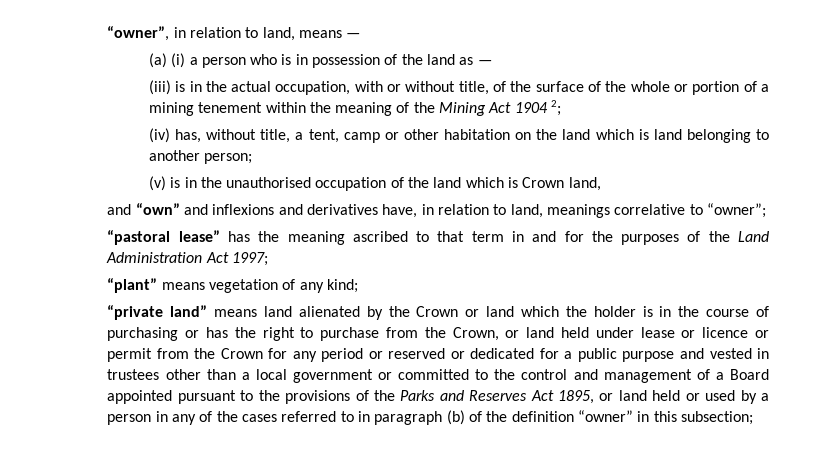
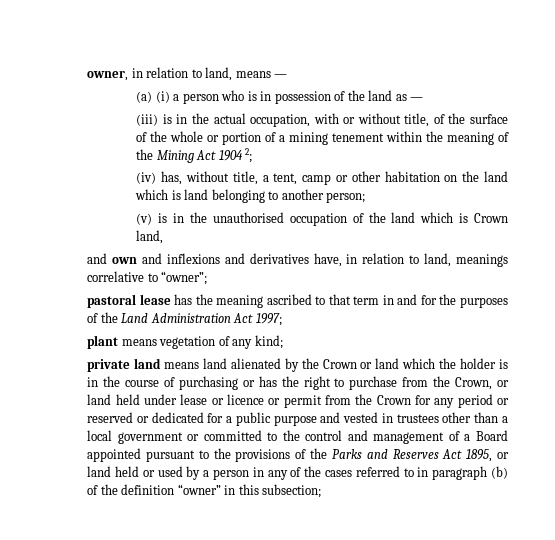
- “owner”, in relation to land, means —
+ owner, in relation to land, means —
- and “own” and inflexions and derivatives have, in relation to land, meanings correlative to “owner”;
+ and own and inflexions and derivatives have, in relation to land, meanings correlative to “owner”;
- “pastoral lease” has the meaning ascribed to that term in and for the purposes of the Land Administration Act 1997;
+ pastoral lease has the meaning ascribed to that term in and for the purposes of the Land Administration Act 1997;
- “plant” means vegetation of any kind;
+ plant means vegetation of any kind;
- “private land” means land alienated by the Crown or land which the holder is in the course of purchasing or has the right to purchase from the Crown, or land held under lease or licence or permit from the Crown for any period or reserved or dedicated for a public purpose and vested in trustees other than a local government or committed to the control and management of a Board appointed pursuant to the provisions of the Parks and Reserves Act 1895, or land held or used by a person in any of the cases referred to in paragraph (b) of the definition “owner” in this subsection;
+ private land means land alienated by the Crown or land which the holder is in the course of purchasing or has the right to purchase from the Crown, or land held under lease or licence or permit from the Crown for any period or reserved or dedicated for a public purpose and vested in trustees other than a local government or committed to the control and management of a Board appointed pursuant to the provisions of the Parks and Reserves Act 1895, or land held or used by a person in any of the cases referred to in paragraph (b) of the definition “owner” in this subsection;

